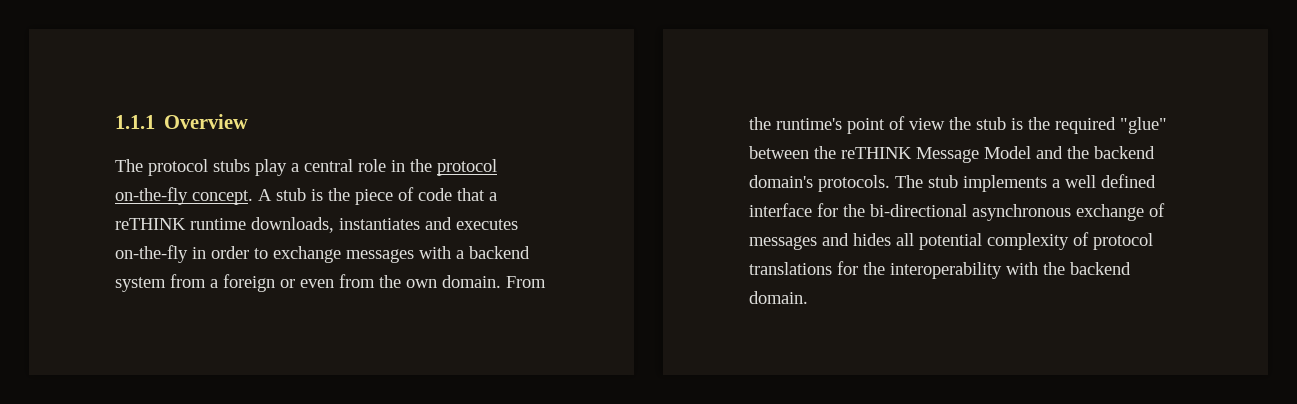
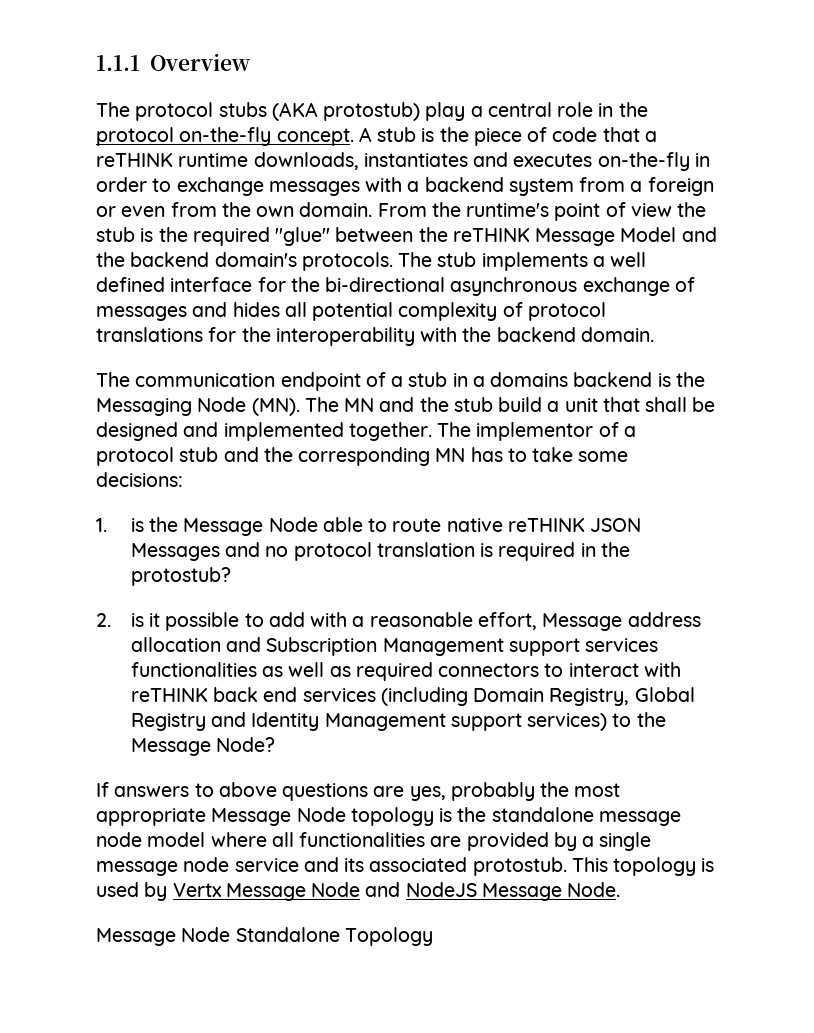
- The protocol stubs play a central role in the protocol on-the-fly concept.
+ The protocol stubs (AKA protostub) play a central role in the protocol on-the-fly concept.
+ The communication endpoint of a stub in a domains backend is the Messaging Node (MN). The MN and the stub build a unit that shall be designed and implemented together. The implementor of a protocol stub and the corresponding MN has to take some decisions:
+ 1. is the Message Node able to route native reTHINK JSON Messages and no protocol translation is required in the protostub?
+ 2. is it possible to add with a reasonable effort, Message address allocation and Subscription Management support services functionalities as well as required connectors to interact with reTHINK back end services (including Domain Registry, Global Registry and Identity Management support services) to the Message Node?
+ If answers to above questions are yes, probably the most appropriate Message Node topology is the standalone message node model where all functionalities are provided by a single message node service and its associated protostub. This topology is used by Vertx Message Node and NodeJS Message Node.
+ Message Node Standalone Topology

